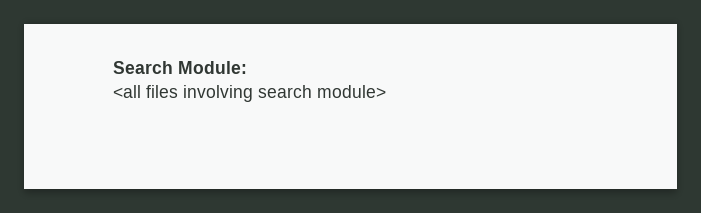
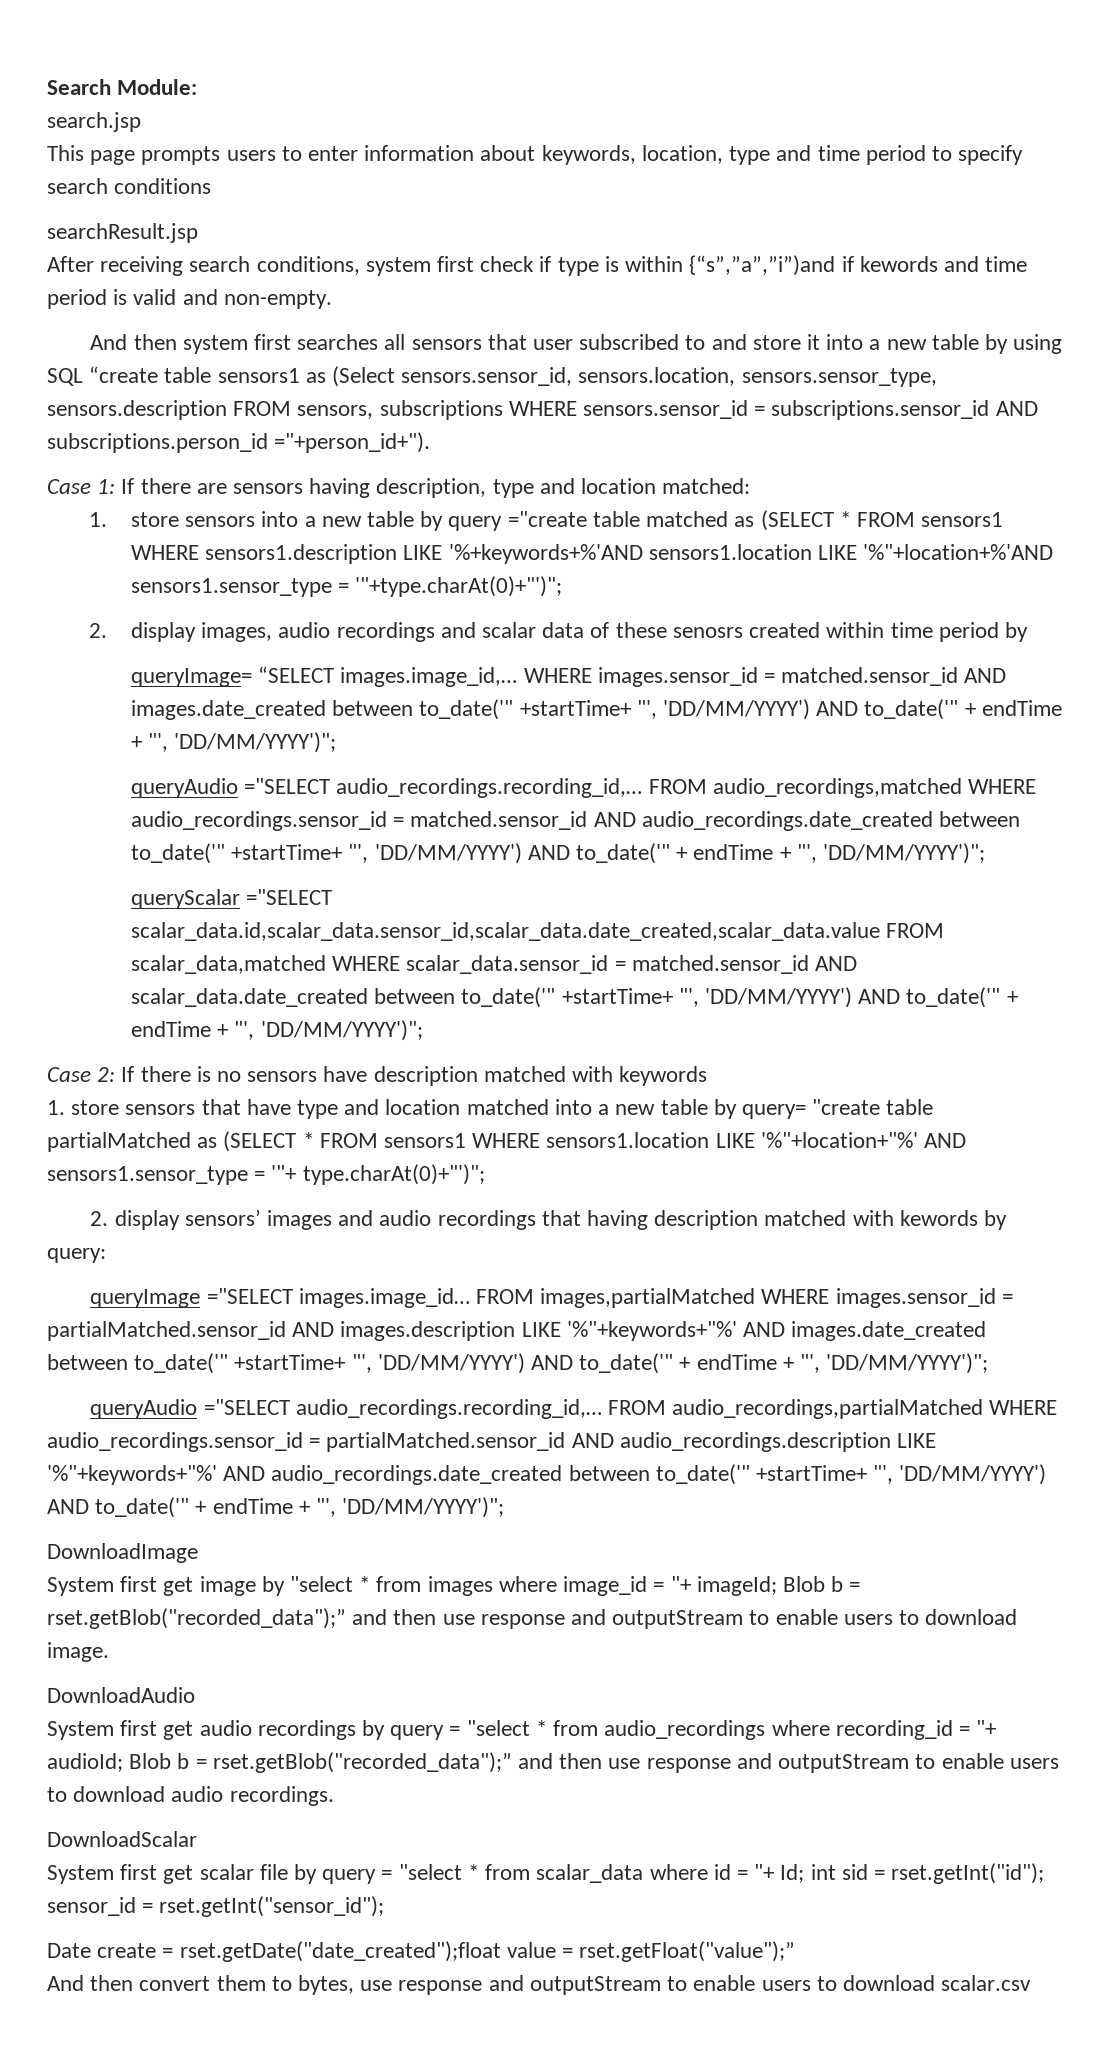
- <all files involving search module>
+ search.jsp
+ This page prompts users to enter information about keywords, location, type and time period to specify search conditions
+ searchResult.jsp
+ After receiving search conditions, system first check if type is within {“s”,”a”,”i”)and if kewords and time period is valid and non-empty.
+ And then system first searches all sensors that user subscribed to and store it into a new table by using SQL “create table sensors1 as (Select sensors.sensor_id, sensors.location, sensors.sensor_type, sensors.description FROM sensors, subscriptions WHERE sensors.sensor_id = subscriptions.sensor_id AND subscriptions.person_id ="+person_id+").
+ Case 1: If there are sensors having description, type and location matched:
+ 1. store sensors into a new table by query ="create table matched as (SELECT * FROM sensors1 WHERE sensors1.description LIKE '%+keywords+%'AND sensors1.location LIKE '%"+location+%'AND sensors1.sensor_type = '"+type.charAt(0)+"')";
+ 2. display images, audio recordings and scalar data of these senosrs created within time period by
+ queryImage= “SELECT images.image_id,… WHERE images.sensor_id = matched.sensor_id AND images.date_created between to_date('" +startTime+ "', 'DD/MM/YYYY') AND to_date('" + endTime + "', 'DD/MM/YYYY')";
+ queryAudio ="SELECT audio_recordings.recording_id,… FROM audio_recordings,matched WHERE audio_recordings.sensor_id = matched.sensor_id AND audio_recordings.date_created between to_date('" +startTime+ "', 'DD/MM/YYYY') AND to_date('" + endTime + "', 'DD/MM/YYYY')";
+ queryScalar ="SELECT scalar_data.id,scalar_data.sensor_id,scalar_data.date_created,scalar_data.value FROM scalar_data,matched WHERE scalar_data.sensor_id = matched.sensor_id AND scalar_data.date_created between to_date('" +startTime+ "', 'DD/MM/YYYY') AND to_date('" + endTime + "', 'DD/MM/YYYY')";
+ Case 2: If there is no sensors have description matched with keywords
+ 1. store sensors that have type and location matched into a new table by query= "create table partialMatched as (SELECT * FROM sensors1 WHERE sensors1.location LIKE '%"+location+"%' AND sensors1.sensor_type = '"+ type.charAt(0)+"')";
+ 2. display sensors’ images and audio recordings that having description matched with kewords by query:
+ queryImage ="SELECT images.image_id… FROM images,partialMatched WHERE images.sensor_id = partialMatched.sensor_id AND images.description LIKE '%"+keywords+"%' AND images.date_created between to_date('" +startTime+ "', 'DD/MM/YYYY') AND to_date('" + endTime + "', 'DD/MM/YYYY')";
+ queryAudio ="SELECT audio_recordings.recording_id,… FROM audio_recordings,partialMatched WHERE audio_recordings.sensor_id = partialMatched.sensor_id AND audio_recordings.description LIKE '%"+keywords+"%' AND audio_recordings.date_created between to_date('" +startTime+ "', 'DD/MM/YYYY') AND to_date('" + endTime + "', 'DD/MM/YYYY')";
+ DownloadImage
+ System first get image by "select * from images where image_id = "+ imageId; Blob b = rset.getBlob("recorded_data");” and then use response and outputStream to enable users to download image.
+ DownloadAudio
+ System first get audio recordings by query = "select * from audio_recordings where recording_id = "+ audioId; Blob b = rset.getBlob("recorded_data");” and then use response and outputStream to enable users to download audio recordings.
+ DownloadScalar
+ System first get scalar file by query = "select * from scalar_data where id = "+ Id; int sid = rset.getInt("id"); sensor_id = rset.getInt("sensor_id");
+ Date create = rset.getDate("date_created");float value = rset.getFloat("value");”
+ And then convert them to bytes, use response and outputStream to enable users to download scalar.csv

